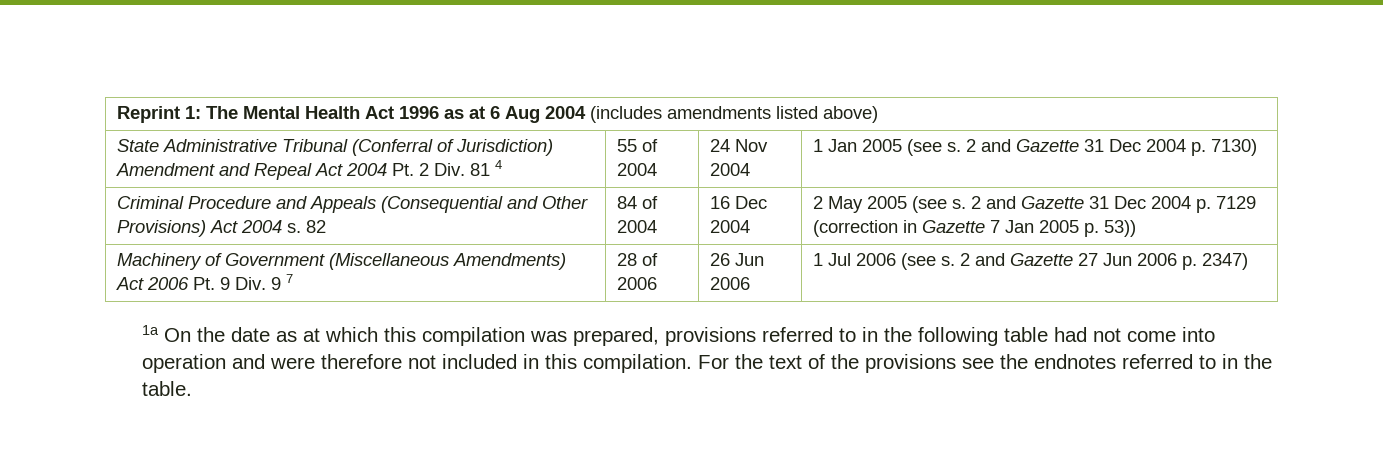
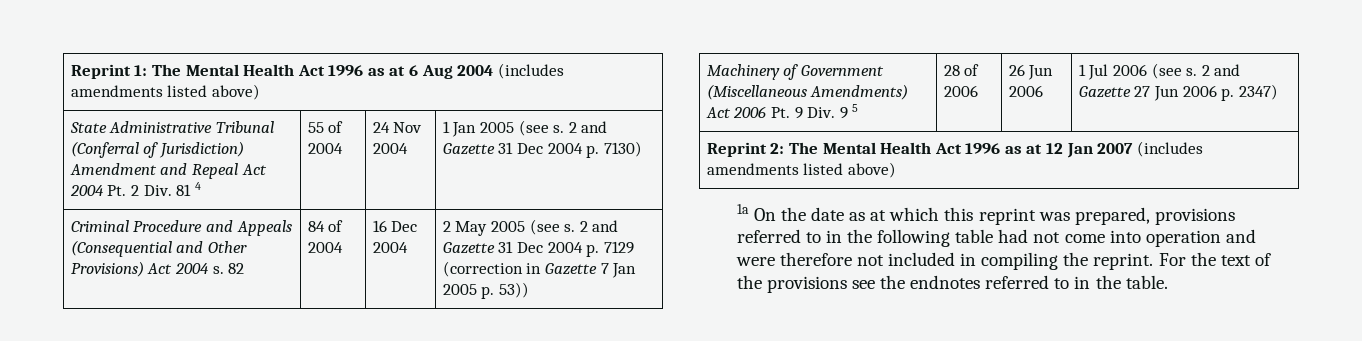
- Machinery of Government (Miscellaneous Amendments) Act 2006 Pt. 9 Div. 9 7 | 28 of 2006 | 26 Jun 2006 | 1 Jul 2006 (see s. 2 and Gazette 27 Jun 2006 p. 2347)
+ Machinery of Government (Miscellaneous Amendments) Act 2006 Pt. 9 Div. 9 5 | 28 of 2006 | 26 Jun 2006 | 1 Jul 2006 (see s. 2 and Gazette 27 Jun 2006 p. 2347)
+ Reprint 2: The Mental Health Act 1996 as at 12 Jan 2007 (includes amendments listed above)
- 1a On the date as at which this compilation was prepared, provisions referred to in the following table had not come into operation and were therefore not included in this compilation.
+ 1a On the date as at which this reprint was prepared, provisions referred to in the following table had not come into operation and were therefore not included in compiling the reprint.

